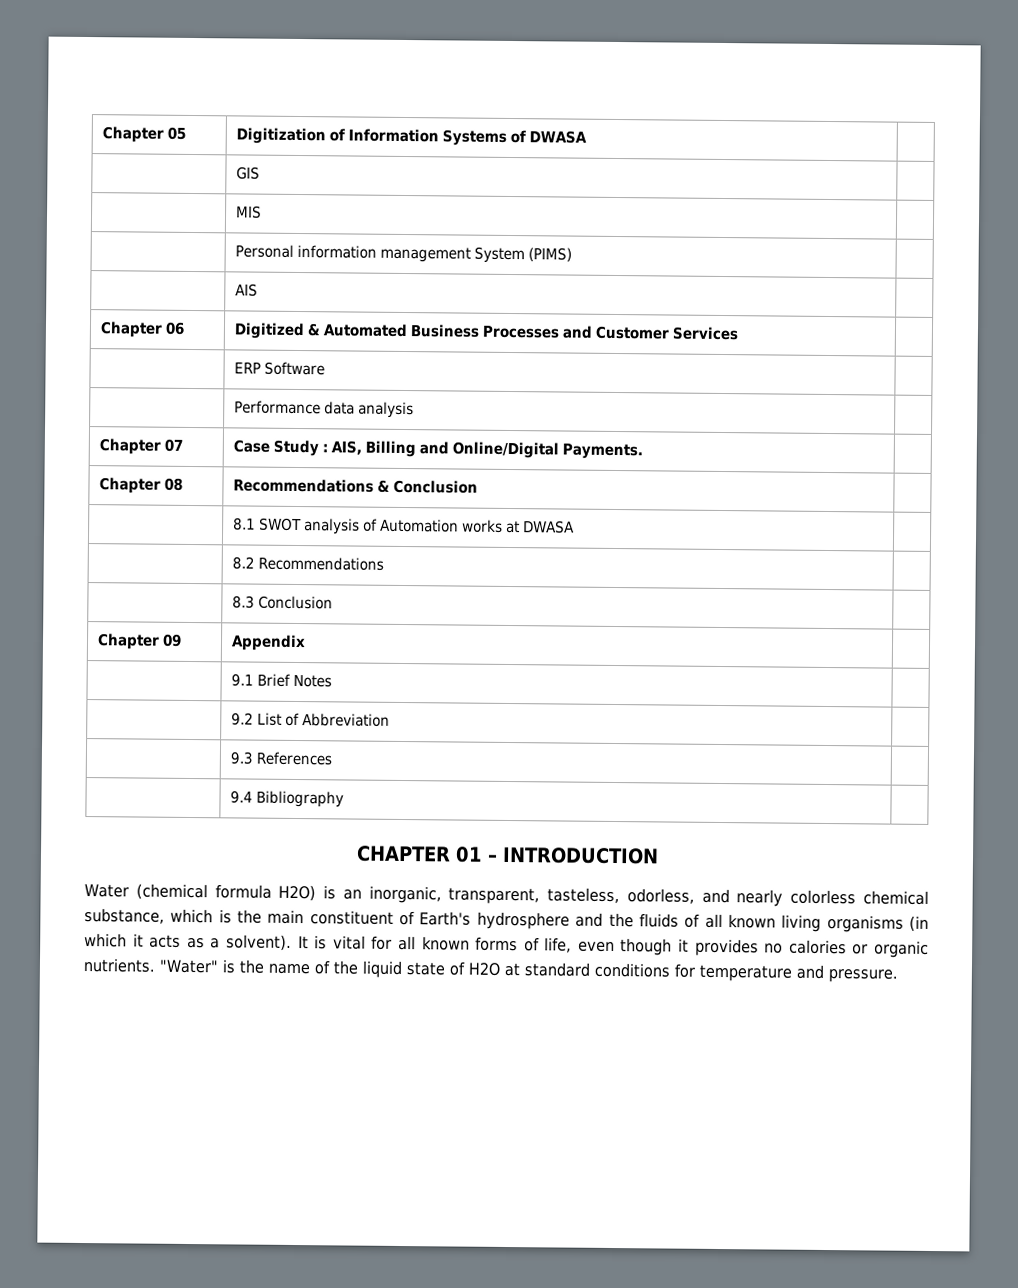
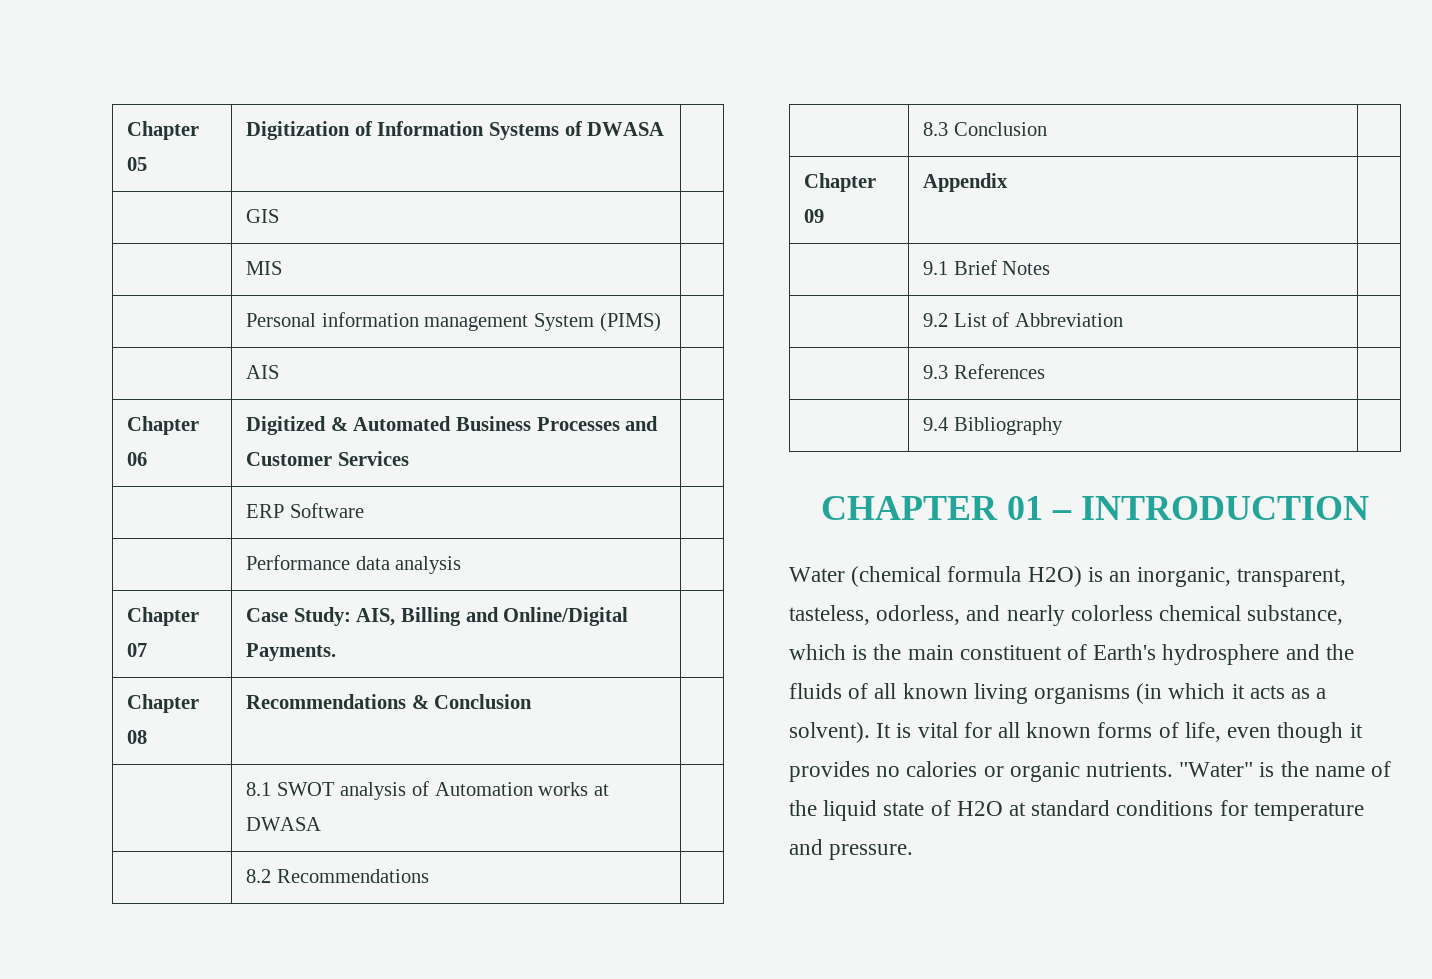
- Chapter 07 | Case Study : AIS, Billing and Online/Digital Payments. |
+ Chapter 07 | Case Study: AIS, Billing and Online/Digital Payments. |

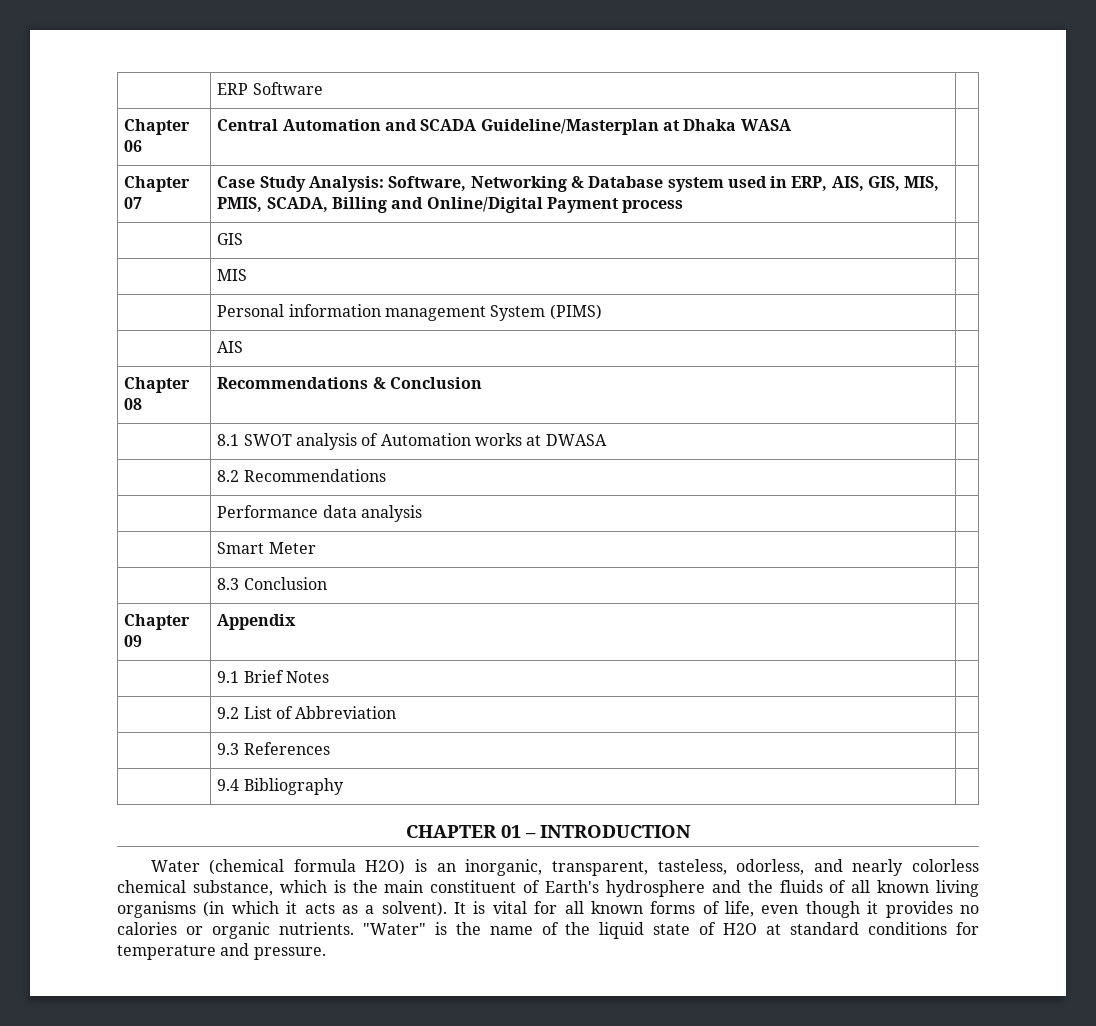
- Chapter 05 | Digitization of Information Systems of DWASA |
+ | ERP Software |
+ Chapter 06 | Central Automation and SCADA Guideline/Masterplan at Dhaka WASA |
+ Chapter 07 | Case Study Analysis: Software, Networking & Database system used in ERP, AIS, GIS, MIS, PMIS, SCADA, Billing and Online/Digital Payment process |
- Chapter 06 | Digitized & Automated Business Processes and Customer Services |
- | ERP Software |
- | Performance data analysis |
- Chapter 07 | Case Study: AIS, Billing and Online/Digital Payments. |
+ | Performance data analysis |
+ | Smart Meter |

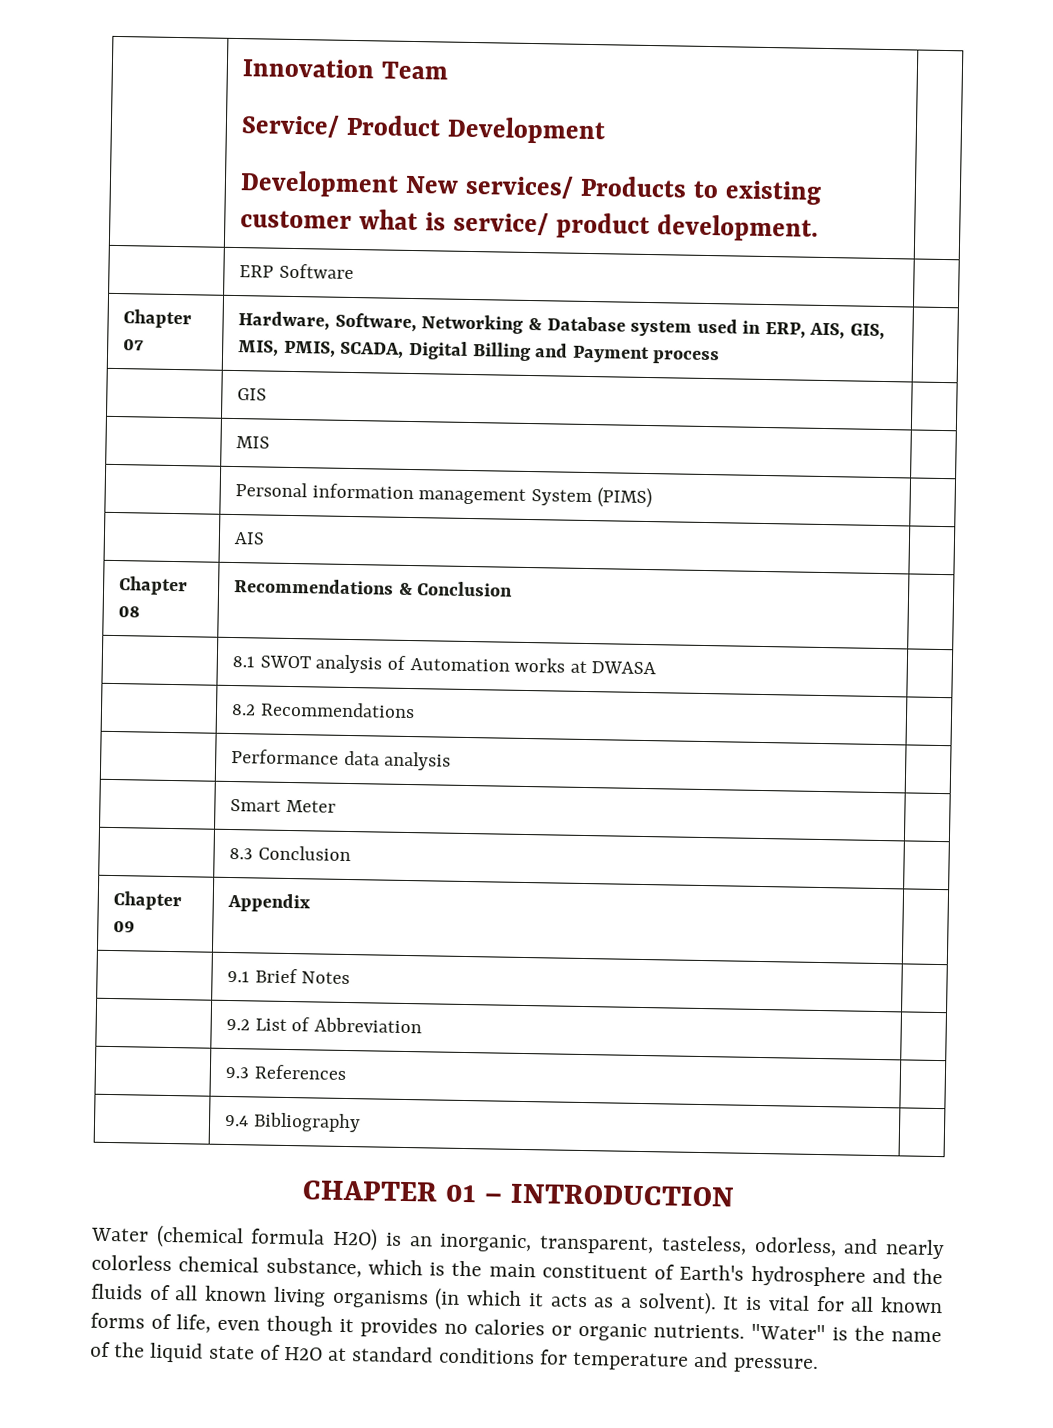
+ | Innovation Team
+ Service/ Product Development
+ Development New services/ Products to existing customer what is service/ product development. |
  | ERP Software |
- Chapter 06 | Central Automation and SCADA Guideline/Masterplan at Dhaka WASA |
- Chapter 07 | Case Study Analysis: Software, Networking & Database system used in ERP, AIS, GIS, MIS, PMIS, SCADA, Billing and Online/Digital Payment process |
+ Chapter 07 | Hardware, Software, Networking & Database system used in ERP, AIS, GIS, MIS, PMIS, SCADA, Digital Billing and Payment process |

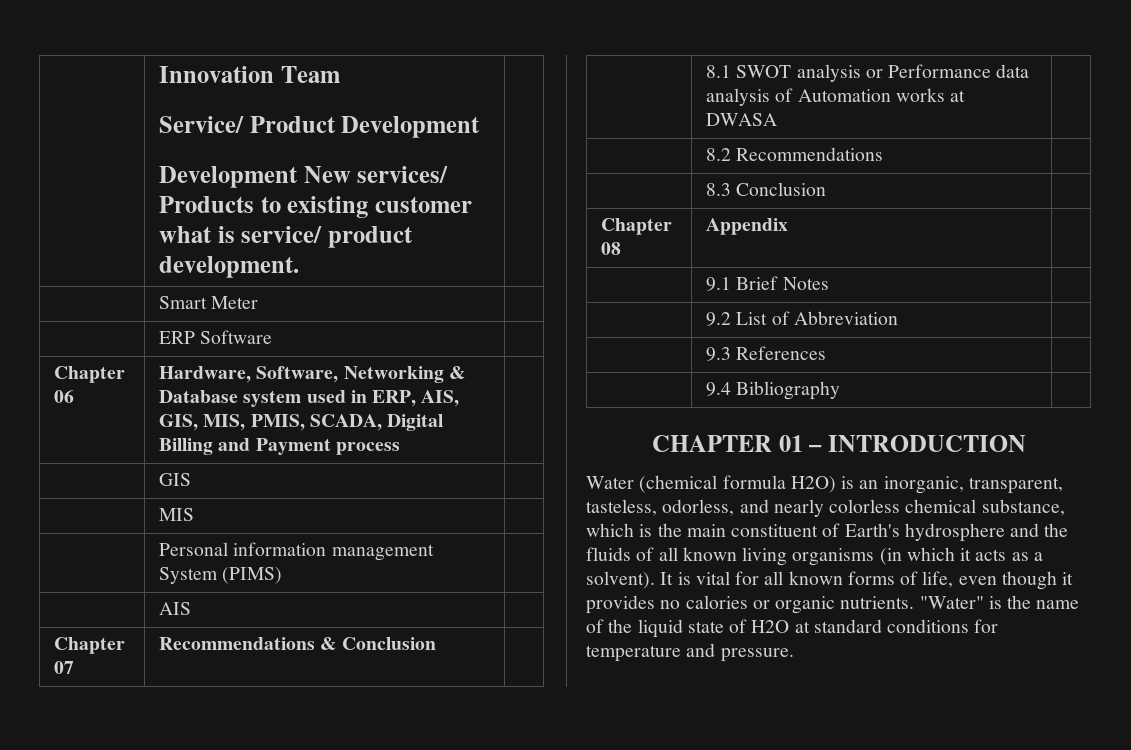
+ | Smart Meter |
- Chapter 07 | Hardware, Software, Networking & Database system used in ERP, AIS, GIS, MIS, PMIS, SCADA, Digital Billing and Payment process |
+ Chapter 06 | Hardware, Software, Networking & Database system used in ERP, AIS, GIS, MIS, PMIS, SCADA, Digital Billing and Payment process |
- Chapter 08 | Recommendations & Conclusion |
+ Chapter 07 | Recommendations & Conclusion |
- | 8.1 SWOT analysis of Automation works at DWASA |
+ | 8.1 SWOT analysis or Performance data analysis of Automation works at DWASA |
- | Performance data analysis |
- | Smart Meter |
- Chapter 09 | Appendix |
+ Chapter 08 | Appendix |

